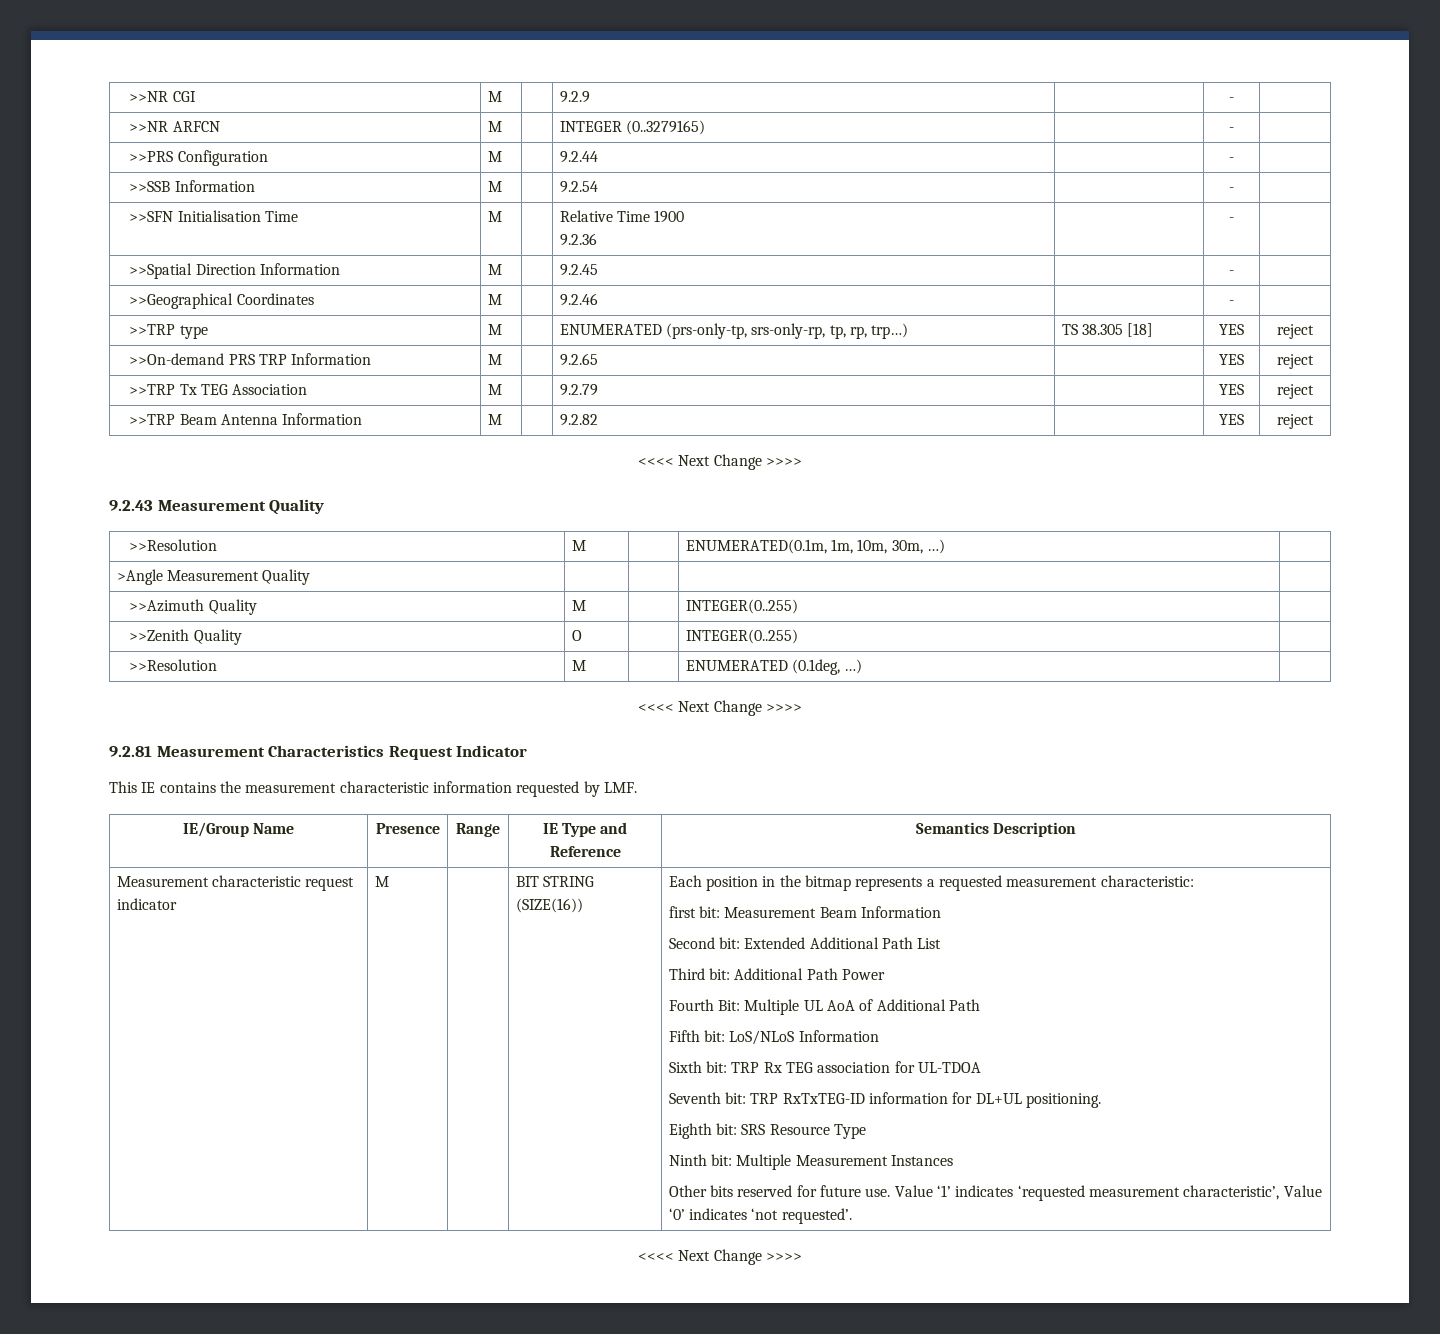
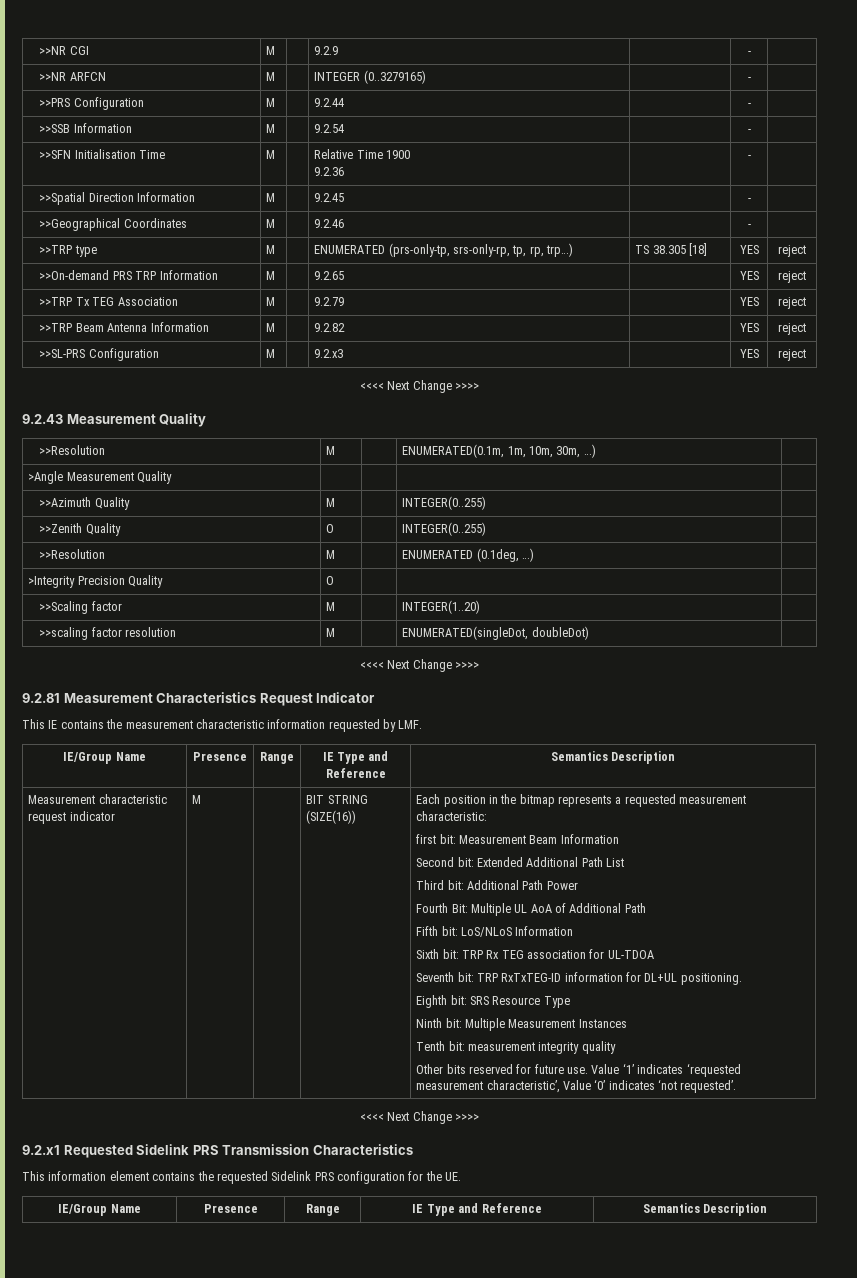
+ >>SL-PRS Configuration | M | | 9.2.x3 | | YES | reject
+ >Integrity Precision Quality | O | | |
+ >>Scaling factor | M | | INTEGER(1..20) |
+ >>scaling factor resolution | M | | ENUMERATED(singleDot, doubleDot) |
+ Tenth bit: measurement integrity quality
+ 9.2.x1 Requested Sidelink PRS Transmission Characteristics
+ This information element contains the requested Sidelink PRS configuration for the UE.
+ IE/Group Name | Presence | Range | IE Type and Reference | Semantics Description

